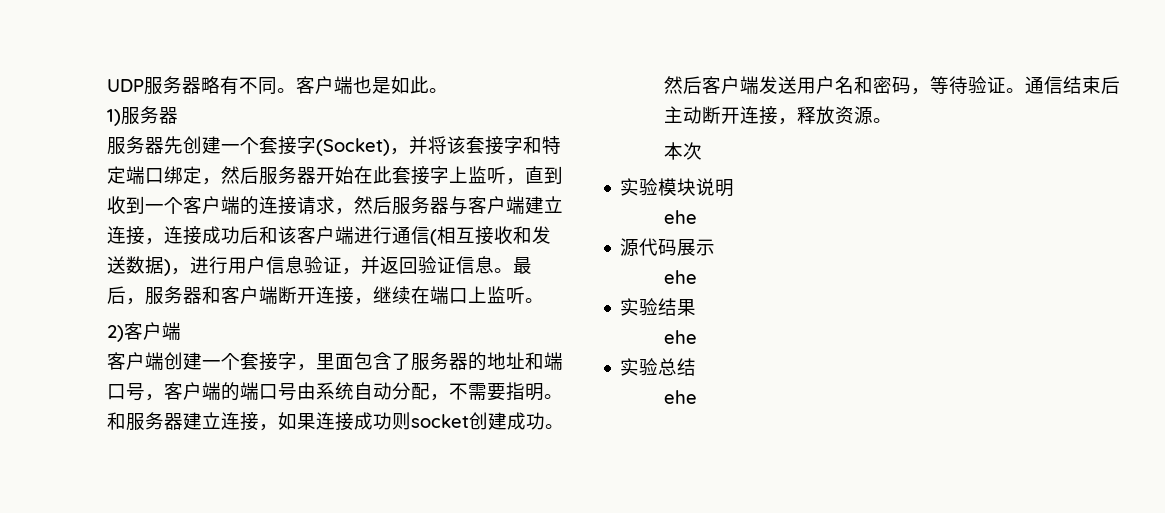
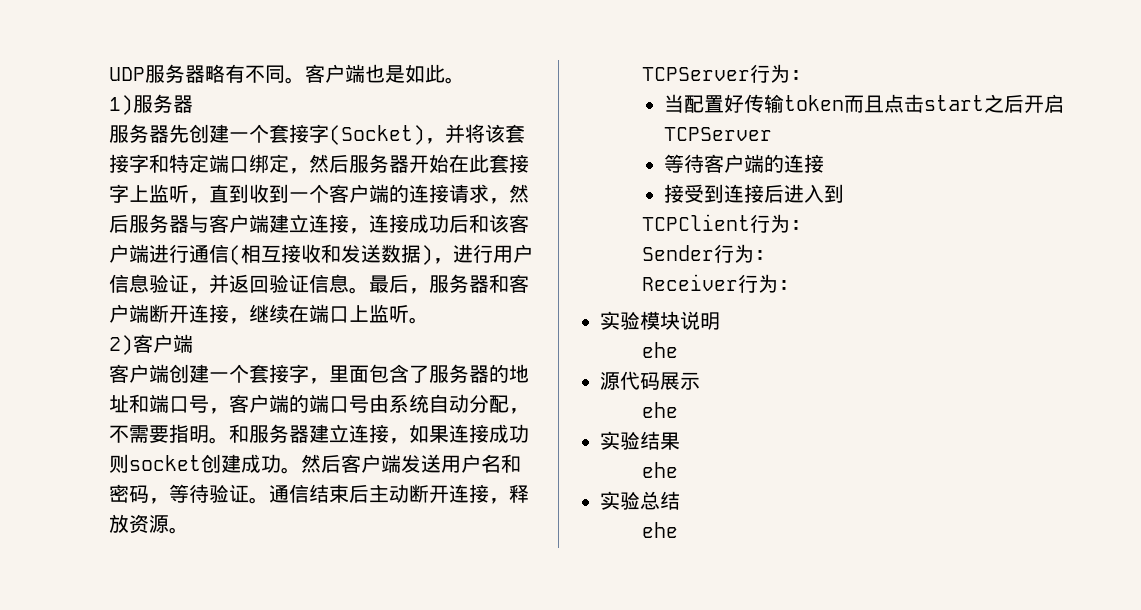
- 本次
+ TCPServer行为:
+ 当配置好传输token而且点击start之后开启TCPServer
+ 等待客户端的连接
+ 接受到连接后进入到
+ TCPClient行为:
+ Sender行为:
+ Receiver行为:

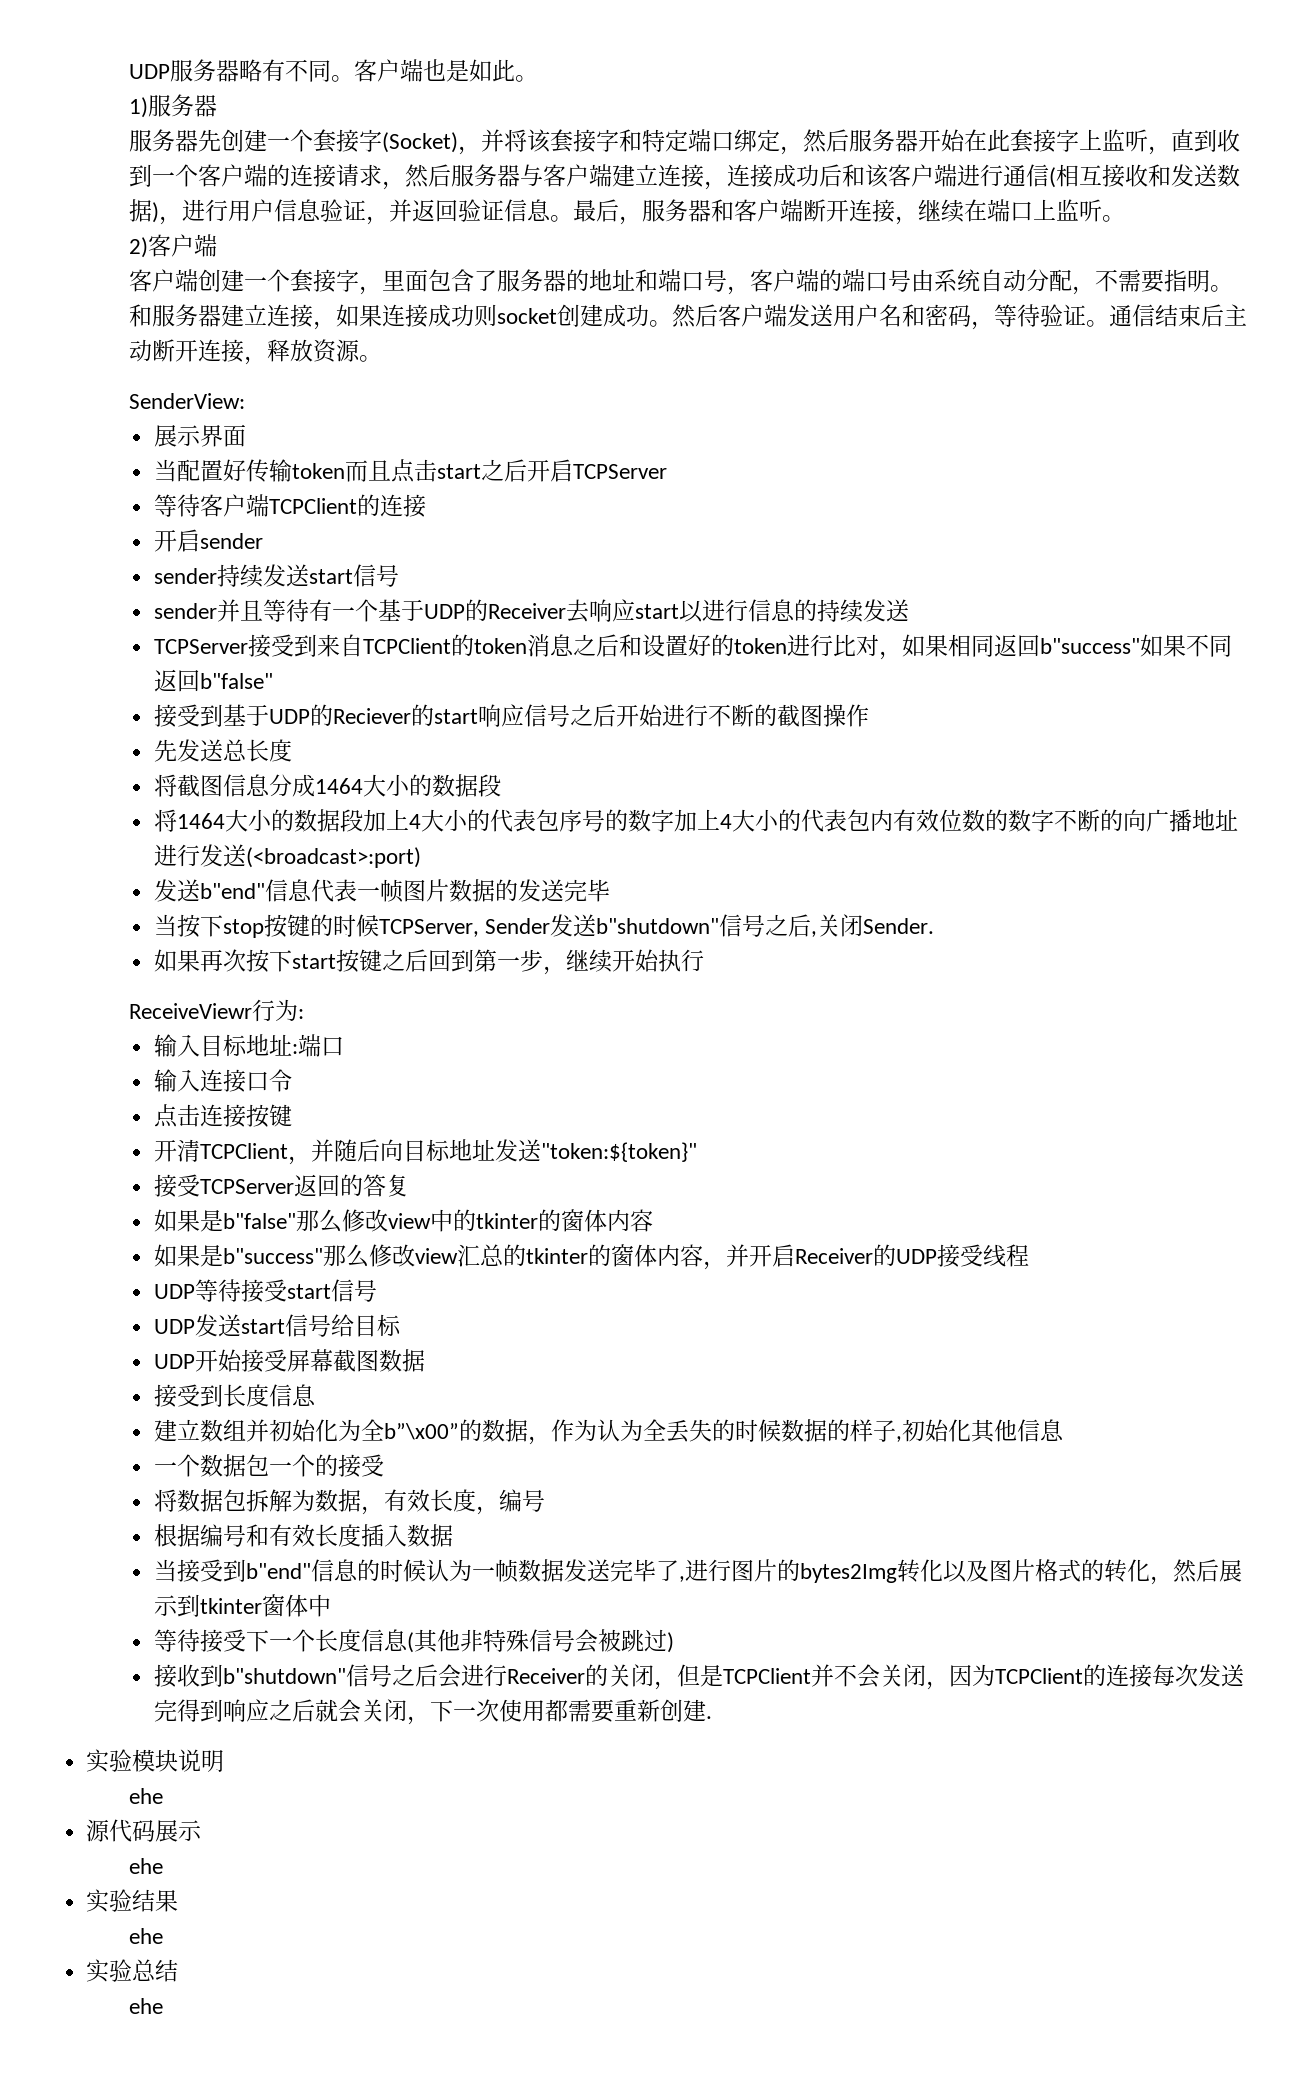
- TCPServer行为:
+ SenderView:
+ 展示界面
- 等待客户端的连接
+ 等待客户端TCPClient的连接
- 接受到连接后进入到
- TCPClient行为:
- Sender行为:
- Receiver行为:
+ 开启sender
+ sender持续发送start信号
+ sender并且等待有一个基于UDP的Receiver去响应start以进行信息的持续发送
+ TCPServer接受到来自TCPClient的token消息之后和设置好的token进行比对，如果相同返回b"success"如果不同返回b"false"
+ 接受到基于UDP的Reciever的start响应信号之后开始进行不断的截图操作
+ 先发送总长度
+ 将截图信息分成1464大小的数据段
+ 将1464大小的数据段加上4大小的代表包序号的数字加上4大小的代表包内有效位数的数字不断的向广播地址进行发送(<broadcast>:port)
+ 发送b"end"信息代表一帧图片数据的发送完毕
+ 当按下stop按键的时候TCPServer, Sender发送b"shutdown"信号之后,关闭Sender.
+ 如果再次按下start按键之后回到第一步，继续开始执行
+ ReceiveViewr行为:
+ 输入目标地址:端口
+ 输入连接口令
+ 点击连接按键
+ 开清TCPClient，并随后向目标地址发送"token:${token}"
+ 接受TCPServer返回的答复
+ 如果是b"false"那么修改view中的tkinter的窗体内容
+ 如果是b"success"那么修改view汇总的tkinter的窗体内容，并开启Receiver的UDP接受线程
+ UDP等待接受start信号
+ UDP发送start信号给目标
+ UDP开始接受屏幕截图数据
+ 接受到长度信息
+ 建立数组并初始化为全b”\x00”的数据，作为认为全丢失的时候数据的样子,初始化其他信息
+ 一个数据包一个的接受
+ 将数据包拆解为数据，有效长度，编号
+ 根据编号和有效长度插入数据
+ 当接受到b"end"信息的时候认为一帧数据发送完毕了,进行图片的bytes2Img转化以及图片格式的转化，然后展示到tkinter窗体中
+ 等待接受下一个长度信息(其他非特殊信号会被跳过)
+ 接收到b"shutdown"信号之后会进行Receiver的关闭，但是TCPClient并不会关闭，因为TCPClient的连接每次发送完得到响应之后就会关闭，下一次使用都需要重新创建.

